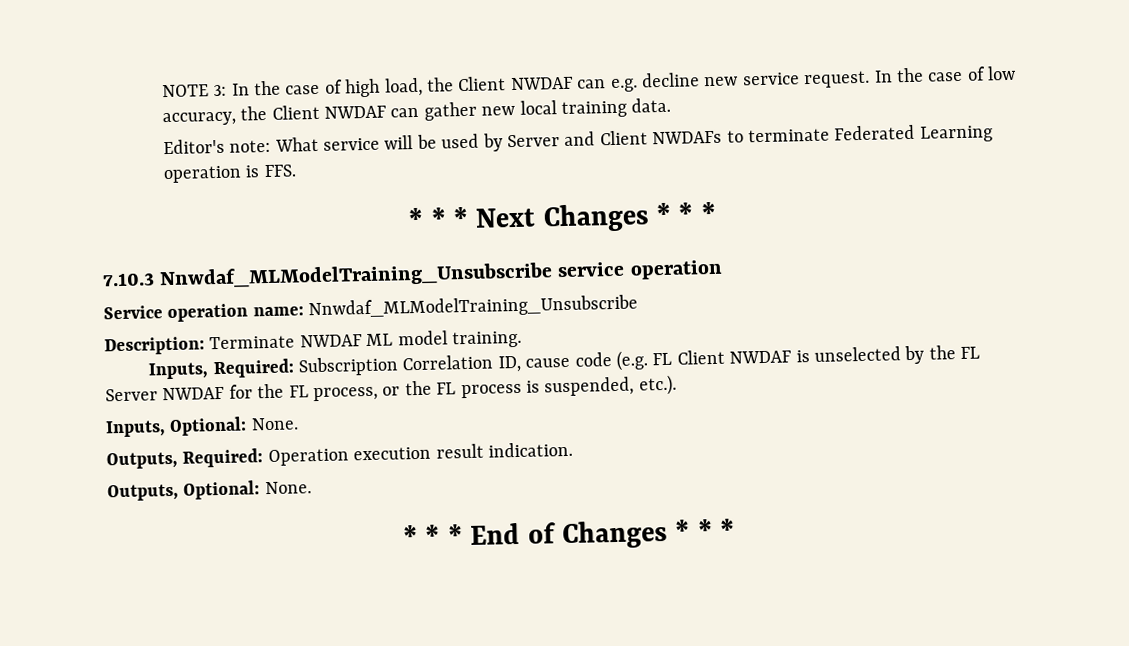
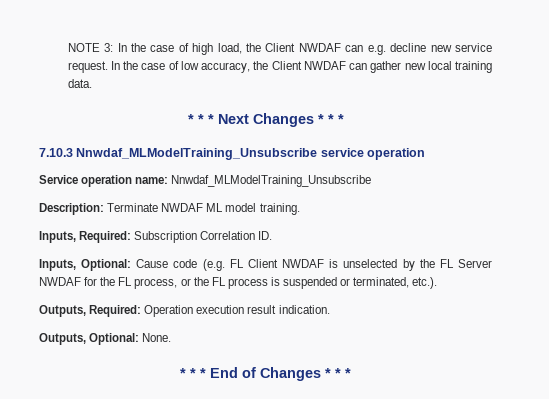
- Editor's note: What service will be used by Server and Client NWDAFs to terminate Federated Learning operation is FFS.
- Inputs, Required: Subscription Correlation ID, cause code (e.g. FL Client NWDAF is unselected by the FL Server NWDAF for the FL process, or the FL process is suspended, etc.).
- Inputs, Optional: None.
+ Inputs, Required: Subscription Correlation ID.
+ Inputs, Optional: Cause code (e.g. FL Client NWDAF is unselected by the FL Server NWDAF for the FL process, or the FL process is suspended or terminated, etc.).

